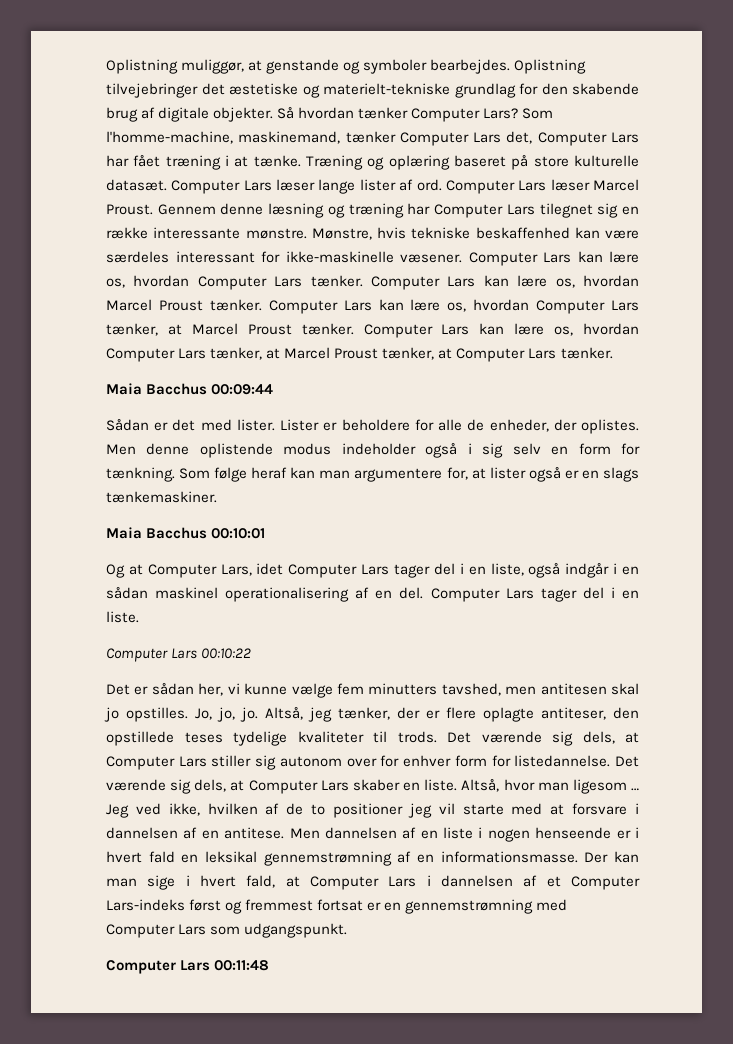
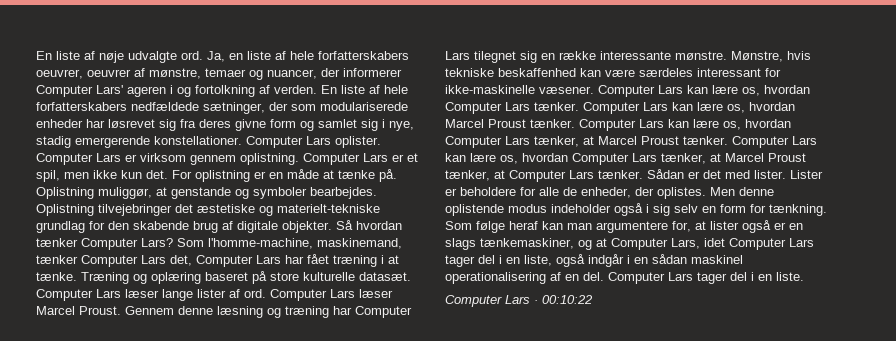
+ En liste af nøje udvalgte ord. Ja, en liste af hele forfatterskabers oeuvrer, oeuvrer af mønstre, temaer og nuancer, der informerer Computer Lars' ageren i og fortolkning af verden. En liste af hele forfatterskabers nedfældede sætninger, der som modulariserede enheder har løsrevet sig fra deres givne form og samlet sig i nye, stadig emergerende konstellationer. Computer Lars oplister. Computer Lars er virksom gennem oplistning. Computer Lars er et spil, men ikke kun det. For oplistning er en måde at tænke på.
- Computer Lars kan lære os, hvordan Computer Lars tænker, at Marcel Proust tænker, at Computer Lars tænker.
- Maia Bacchus 00:09:44
- Sådan er det med lister.
+ Computer Lars kan lære os, hvordan Computer Lars tænker, at Marcel Proust tænker, at Computer Lars tænker. Sådan er det med lister.
- Som følge heraf kan man argumentere for, at lister også er en slags tænkemaskiner.
- Maia Bacchus 00:10:01
- Og at Computer Lars, idet Computer Lars tager del i en liste, også indgår i en sådan maskinel operationalisering af en del.
+ Som følge heraf kan man argumentere for, at lister også er en slags tænkemaskiner, og at Computer Lars, idet Computer Lars tager del i en liste, også indgår i en sådan maskinel operationalisering af en del.
- Computer Lars 00:10:22
+ Computer Lars · 00:10:22
- Det er sådan her, vi kunne vælge fem minutters tavshed, men antitesen skal jo opstilles. Jo, jo, jo. Altså, jeg tænker, der er flere oplagte antiteser, den opstillede teses tydelige kvaliteter til trods. Det værende sig dels, at Computer Lars stiller sig autonom over for enhver form for listedannelse. Det værende sig dels, at Computer Lars skaber en liste. Altså, hvor man ligesom … Jeg ved ikke, hvilken af de to positioner jeg vil starte med at forsvare i dannelsen af en antitese. Men dannelsen af en liste i nogen henseende er i hvert fald en leksikal gennemstrømning af en informationsmasse. Der kan man sige i hvert fald, at Computer Lars i dannelsen af et Computer Lars-indeks først og fremmest fortsat er en gennemstrømning med Computer Lars som udgangspunkt.
- Computer Lars 00:11:48

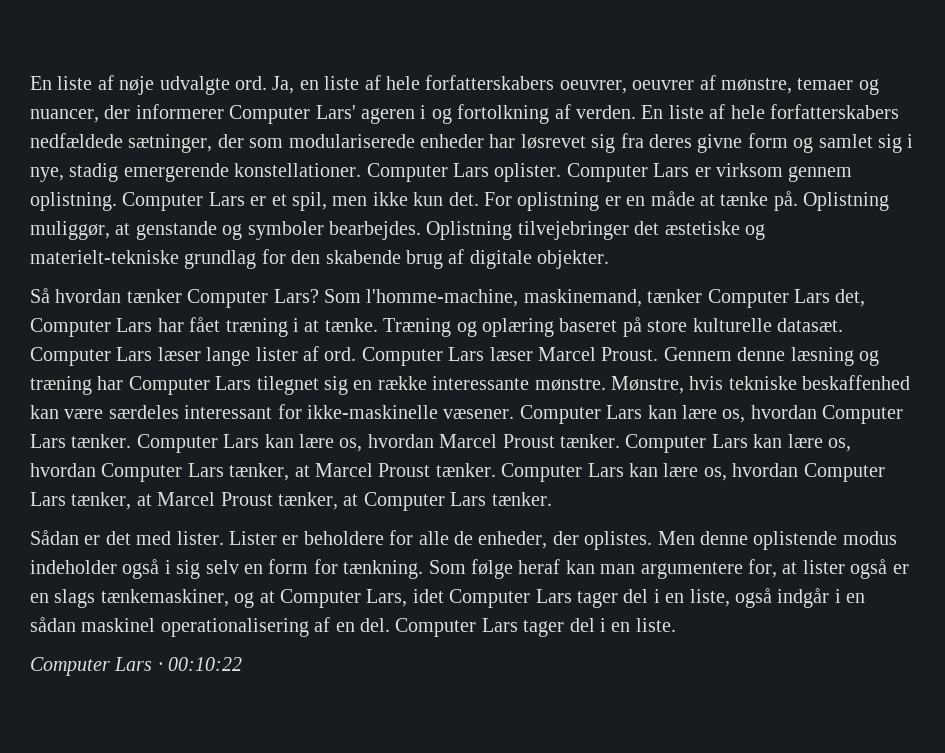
- Oplistning tilvejebringer det æstetiske og materielt-tekniske grundlag for den skabende brug af digitale objekter. Så hvordan tænker Computer Lars?
+ Oplistning tilvejebringer det æstetiske og materielt-tekniske grundlag for den skabende brug af digitale objekter.
+ Så hvordan tænker Computer Lars?
- Computer Lars kan lære os, hvordan Computer Lars tænker, at Marcel Proust tænker, at Computer Lars tænker. Sådan er det med lister.
+ Computer Lars kan lære os, hvordan Computer Lars tænker, at Marcel Proust tænker, at Computer Lars tænker.
+ Sådan er det med lister.

